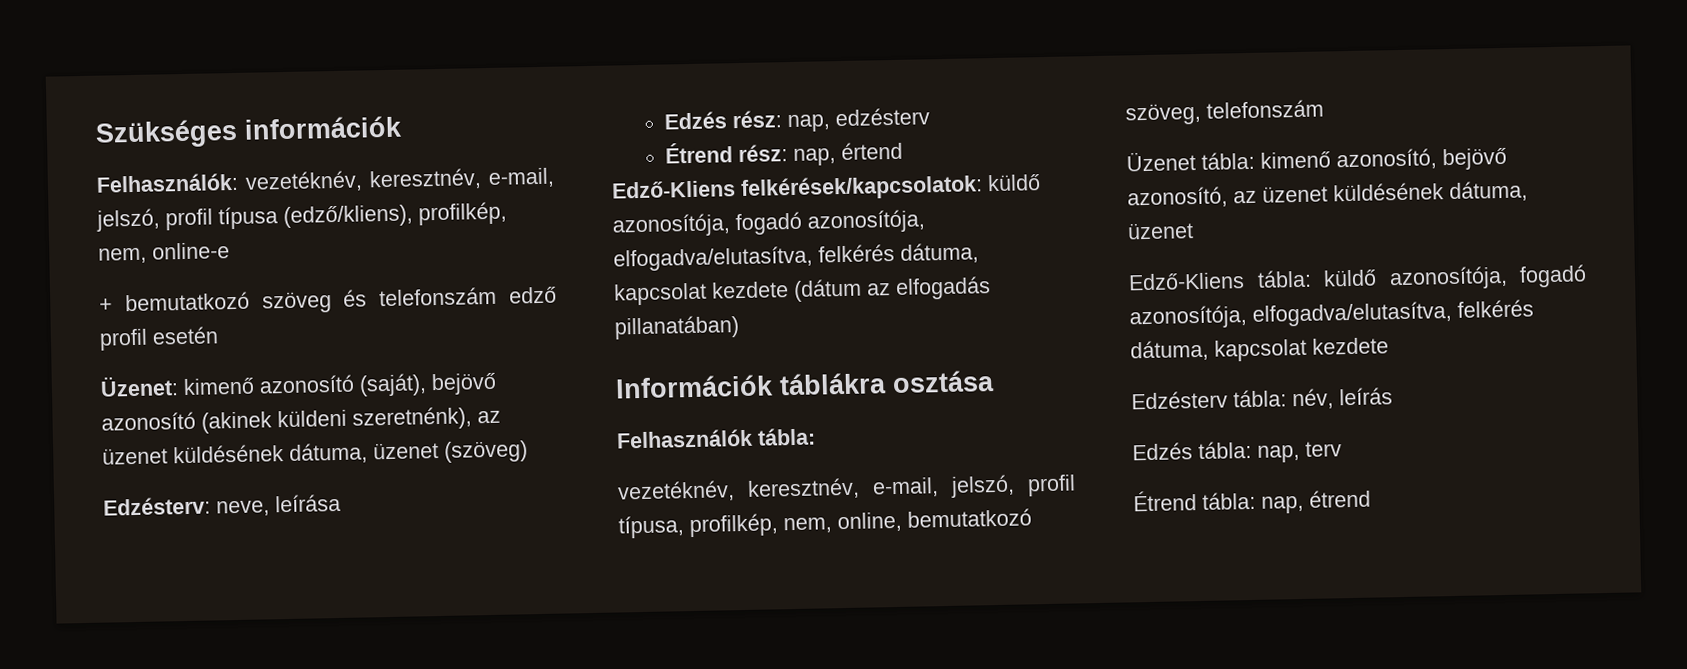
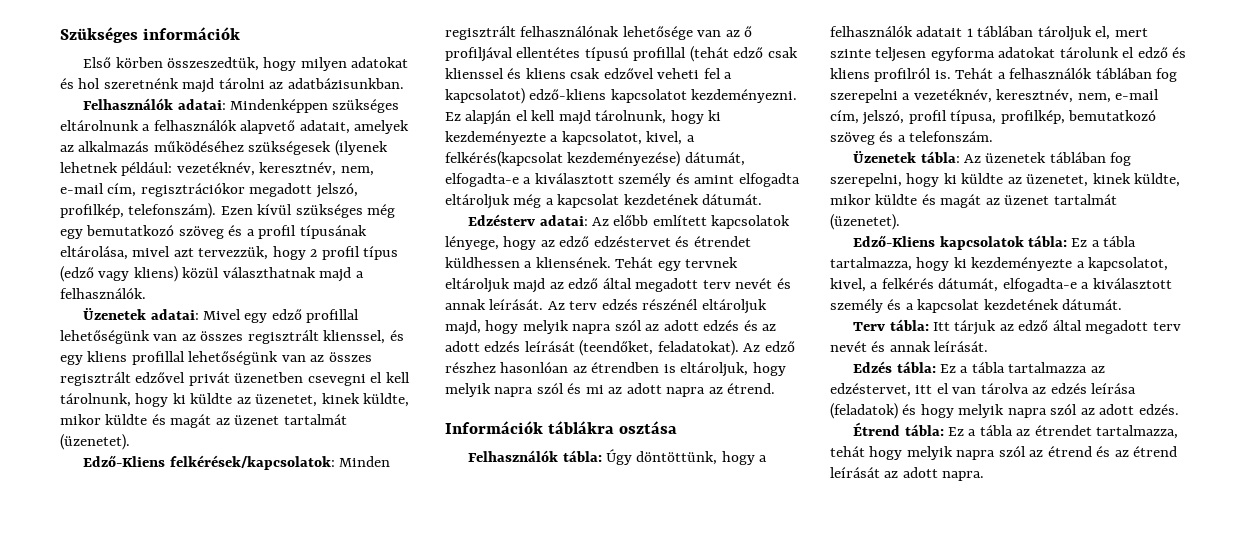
- Felhasználók: vezetéknév, keresztnév, e-mail, jelszó, profil típusa (edző/kliens), profilkép, nem, online-e
- + bemutatkozó szöveg és telefonszám edző profil esetén
- Üzenet: kimenő azonosító (saját), bejövő azonosító (akinek küldeni szeretnénk), az üzenet küldésének dátuma, üzenet (szöveg)
- Edzésterv: neve, leírása
- Edzés rész: nap, edzésterv
- Étrend rész: nap, értend
- Edző-Kliens felkérések/kapcsolatok: küldő azonosítója, fogadó azonosítója, elfogadva/elutasítva, felkérés dátuma, kapcsolat kezdete (dátum az elfogadás pillanatában)
+ Első körben összeszedtük, hogy milyen adatokat és hol szeretnénk majd tárolni az adatbázisunkban.
+ Felhasználók adatai: Mindenképpen szükséges eltárolnunk a felhasználók alapvető adatait, amelyek az alkalmazás működéséhez szükségesek (ilyenek lehetnek például: vezetéknév, keresztnév, nem, e-mail cím, regisztrációkor megadott jelszó, profilkép, telefonszám). Ezen kívül szükséges még egy bemutatkozó szöveg és a profil típusának eltárolása, mivel azt tervezzük, hogy 2 profil típus (edző vagy kliens) közül választhatnak majd a felhasználók.
+ Üzenetek adatai: Mivel egy edző profillal lehetőségünk van az összes regisztrált klienssel, és egy kliens profillal lehetőségünk van az összes regisztrált edzővel privát üzenetben csevegni el kell tárolnunk, hogy ki küldte az üzenetet, kinek küldte, mikor küldte és magát az üzenet tartalmát (üzenetet).
+ Edző-Kliens felkérések/kapcsolatok: Minden regisztrált felhasználónak lehetősége van az ő profiljával ellentétes típusú profillal (tehát edző csak klienssel és kliens csak edzővel veheti fel a kapcsolatot) edző-kliens kapcsolatot kezdeményezni. Ez alapján el kell majd tárolnunk, hogy ki kezdeményezte a kapcsolatot, kivel, a felkérés(kapcsolat kezdeményezése) dátumát, elfogadta-e a kiválasztott személy és amint elfogadta eltároljuk még a kapcsolat kezdetének dátumát.
+ Edzésterv adatai: Az előbb említett kapcsolatok lényege, hogy az edző edzéstervet és étrendet küldhessen a kliensének. Tehát egy tervnek eltároljuk majd az edző által megadott terv nevét és annak leírását. Az terv edzés részénél eltároljuk majd, hogy melyik napra szól az adott edzés és az adott edzés leírását (teendőket, feladatokat). Az edző részhez hasonlóan az étrendben is eltároljuk, hogy melyik napra szól és mi az adott napra az étrend.
- Felhasználók tábla:
- vezetéknév, keresztnév, e-mail, jelszó, profil típusa, profilkép, nem, online, bemutatkozó szöveg, telefonszám
- Üzenet tábla: kimenő azonosító, bejövő azonosító, az üzenet küldésének dátuma, üzenet
- Edző-Kliens tábla: küldő azonosítója, fogadó azonosítója, elfogadva/elutasítva, felkérés dátuma, kapcsolat kezdete
- Edzésterv tábla: név, leírás
- Edzés tábla: nap, terv
- Étrend tábla: nap, étrend
+ Felhasználók tábla: Úgy döntöttünk, hogy a felhasználók adatait 1 táblában tároljuk el, mert szinte teljesen egyforma adatokat tárolunk el edző és kliens profilról is. Tehát a felhasználók táblában fog szerepelni a vezetéknév, keresztnév, nem, e-mail cím, jelszó, profil típusa, profilkép, bemutatkozó szöveg és a telefonszám.
+ Üzenetek tábla: Az üzenetek táblában fog szerepelni, hogy ki küldte az üzenetet, kinek küldte, mikor küldte és magát az üzenet tartalmát (üzenetet).
+ Edző-Kliens kapcsolatok tábla: Ez a tábla tartalmazza, hogy ki kezdeményezte a kapcsolatot, kivel, a felkérés dátumát, elfogadta-e a kiválasztott személy és a kapcsolat kezdetének dátumát.
+ Terv tábla: Itt tárjuk az edző által megadott terv nevét és annak leírását.
+ Edzés tábla: Ez a tábla tartalmazza az edzéstervet, itt el van tárolva az edzés leírása (feladatok) és hogy melyik napra szól az adott edzés.
+ Étrend tábla: Ez a tábla az étrendet tartalmazza, tehát hogy melyik napra szól az étrend és az étrend leírását az adott napra.

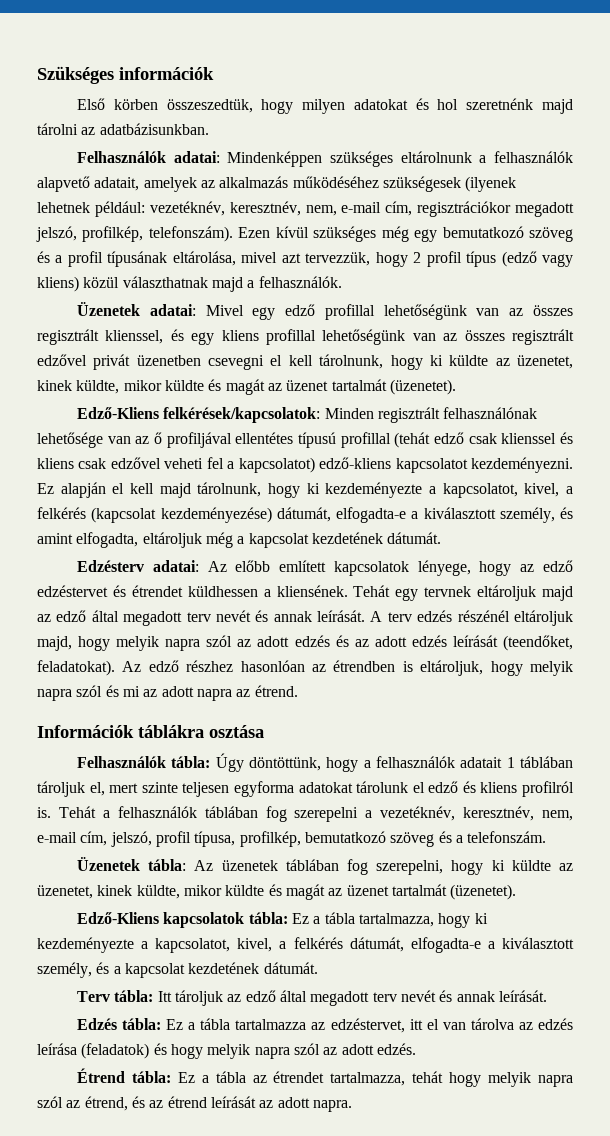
- Ez alapján el kell majd tárolnunk, hogy ki kezdeményezte a kapcsolatot, kivel, a felkérés(kapcsolat kezdeményezése) dátumát, elfogadta-e a kiválasztott személy és amint elfogadta eltároljuk még a kapcsolat kezdetének dátumát.
+ Ez alapján el kell majd tárolnunk, hogy ki kezdeményezte a kapcsolatot, kivel, a felkérés (kapcsolat kezdeményezése) dátumát, elfogadta-e a kiválasztott személy, és amint elfogadta, eltároljuk még a kapcsolat kezdetének dátumát.
- Az terv edzés részénél eltároljuk majd, hogy melyik napra szól az adott edzés és az adott edzés leírását (teendőket, feladatokat).
+ A terv edzés részénél eltároljuk majd, hogy melyik napra szól az adott edzés és az adott edzés leírását (teendőket, feladatokat).
- Edző-Kliens kapcsolatok tábla: Ez a tábla tartalmazza, hogy ki kezdeményezte a kapcsolatot, kivel, a felkérés dátumát, elfogadta-e a kiválasztott személy és a kapcsolat kezdetének dátumát.
+ Edző-Kliens kapcsolatok tábla: Ez a tábla tartalmazza, hogy ki kezdeményezte a kapcsolatot, kivel, a felkérés dátumát, elfogadta-e a kiválasztott személy, és a kapcsolat kezdetének dátumát.
- Terv tábla: Itt tárjuk az edző által megadott terv nevét és annak leírását.
+ Terv tábla: Itt tároljuk az edző által megadott terv nevét és annak leírását.
- Étrend tábla: Ez a tábla az étrendet tartalmazza, tehát hogy melyik napra szól az étrend és az étrend leírását az adott napra.
+ Étrend tábla: Ez a tábla az étrendet tartalmazza, tehát hogy melyik napra szól az étrend, és az étrend leírását az adott napra.

